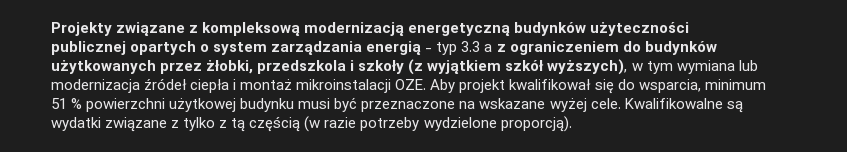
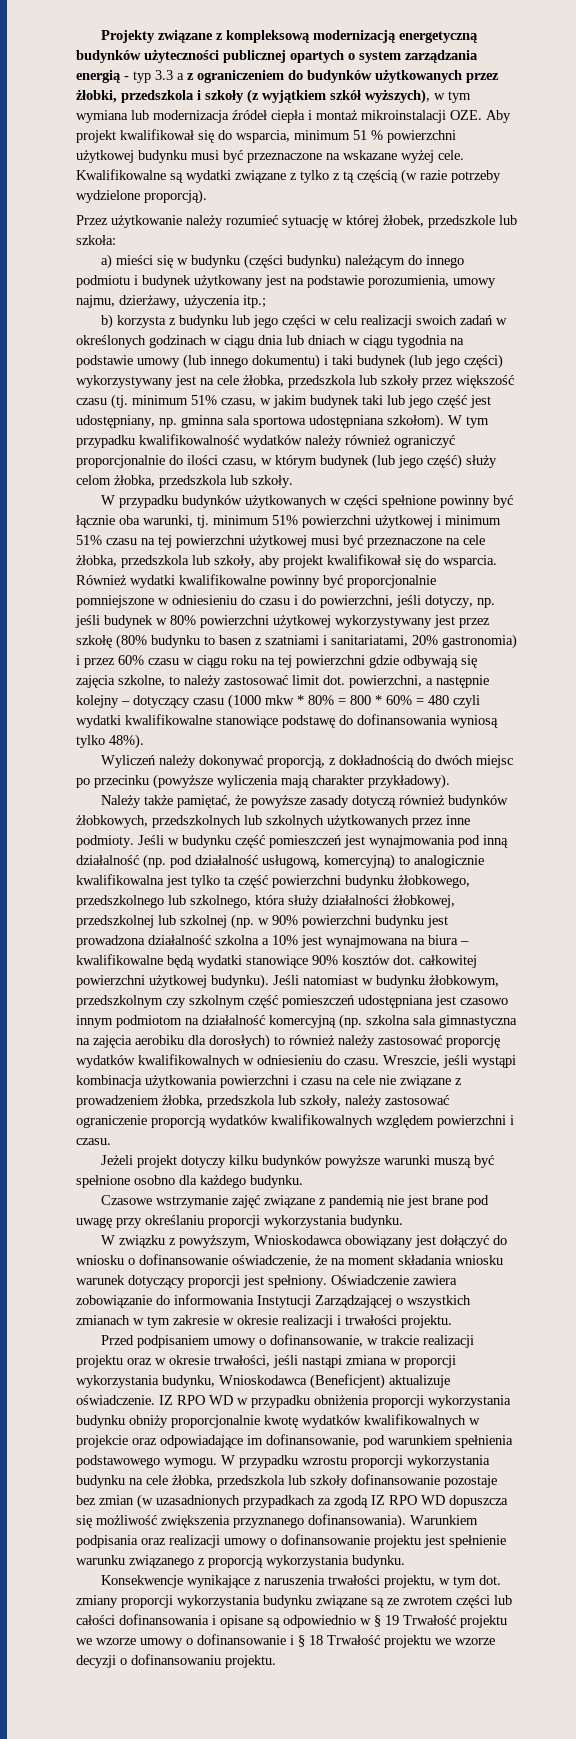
+ Przez użytkowanie należy rozumieć sytuację w której żłobek, przedszkole lub szkoła:
+ a) mieści się w budynku (części budynku) należącym do innego podmiotu i budynek użytkowany jest na podstawie porozumienia, umowy najmu, dzierżawy, użyczenia itp.;
+ b) korzysta z budynku lub jego części w celu realizacji swoich zadań w określonych godzinach w ciągu dnia lub dniach w ciągu tygodnia na podstawie umowy (lub innego dokumentu) i taki budynek (lub jego części) wykorzystywany jest na cele żłobka, przedszkola lub szkoły przez większość czasu (tj. minimum 51% czasu, w jakim budynek taki lub jego część jest udostępniany, np. gminna sala sportowa udostępniana szkołom). W tym przypadku kwalifikowalność wydatków należy również ograniczyć proporcjonalnie do ilości czasu, w którym budynek (lub jego część) służy celom żłobka, przedszkola lub szkoły.
+ W przypadku budynków użytkowanych w części spełnione powinny być łącznie oba warunki, tj. minimum 51% powierzchni użytkowej i minimum 51% czasu na tej powierzchni użytkowej musi być przeznaczone na cele żłobka, przedszkola lub szkoły, aby projekt kwalifikował się do wsparcia. Również wydatki kwalifikowalne powinny być proporcjonalnie pomniejszone w odniesieniu do czasu i do powierzchni, jeśli dotyczy, np. jeśli budynek w 80% powierzchni użytkowej wykorzystywany jest przez szkołę (80% budynku to basen z szatniami i sanitariatami, 20% gastronomia) i przez 60% czasu w ciągu roku na tej powierzchni gdzie odbywają się zajęcia szkolne, to należy zastosować limit dot. powierzchni, a następnie kolejny – dotyczący czasu (1000 mkw * 80% = 800 * 60% = 480 czyli wydatki kwalifikowalne stanowiące podstawę do dofinansowania wyniosą tylko 48%).
+ Wyliczeń należy dokonywać proporcją, z dokładnością do dwóch miejsc po przecinku (powyższe wyliczenia mają charakter przykładowy).
+ Należy także pamiętać, że powyższe zasady dotyczą również budynków żłobkowych, przedszkolnych lub szkolnych użytkowanych przez inne podmioty. Jeśli w budynku część pomieszczeń jest wynajmowania pod inną działalność (np. pod działalność usługową, komercyjną) to analogicznie kwalifikowalna jest tylko ta część powierzchni budynku żłobkowego, przedszkolnego lub szkolnego, która służy działalności żłobkowej, przedszkolnej lub szkolnej (np. w 90% powierzchni budynku jest prowadzona działalność szkolna a 10% jest wynajmowana na biura – kwalifikowalne będą wydatki stanowiące 90% kosztów dot. całkowitej powierzchni użytkowej budynku). Jeśli natomiast w budynku żłobkowym, przedszkolnym czy szkolnym część pomieszczeń udostępniana jest czasowo innym podmiotom na działalność komercyjną (np. szkolna sala gimnastyczna na zajęcia aerobiku dla dorosłych) to również należy zastosować proporcję wydatków kwalifikowalnych w odniesieniu do czasu. Wreszcie, jeśli wystąpi kombinacja użytkowania powierzchni i czasu na cele nie związane z prowadzeniem żłobka, przedszkola lub szkoły, należy zastosować ograniczenie proporcją wydatków kwalifikowalnych względem powierzchni i czasu.
+ Jeżeli projekt dotyczy kilku budynków powyższe warunki muszą być spełnione osobno dla każdego budynku.
+ Czasowe wstrzymanie zajęć związane z pandemią nie jest brane pod uwagę przy określaniu proporcji wykorzystania budynku.
+ W związku z powyższym, Wnioskodawca obowiązany jest dołączyć do wniosku o dofinansowanie oświadczenie, że na moment składania wniosku warunek dotyczący proporcji jest spełniony. Oświadczenie zawiera zobowiązanie do informowania Instytucji Zarządzającej o wszystkich zmianach w tym zakresie w okresie realizacji i trwałości projektu.
+ Przed podpisaniem umowy o dofinansowanie, w trakcie realizacji projektu oraz w okresie trwałości, jeśli nastąpi zmiana w proporcji wykorzystania budynku, Wnioskodawca (Beneficjent) aktualizuje oświadczenie. IZ RPO WD w przypadku obniżenia proporcji wykorzystania budynku obniży proporcjonalnie kwotę wydatków kwalifikowalnych w projekcie oraz odpowiadające im dofinansowanie, pod warunkiem spełnienia podstawowego wymogu. W przypadku wzrostu proporcji wykorzystania budynku na cele żłobka, przedszkola lub szkoły dofinansowanie pozostaje bez zmian (w uzasadnionych przypadkach za zgodą IZ RPO WD dopuszcza się możliwość zwiększenia przyznanego dofinansowania). Warunkiem podpisania oraz realizacji umowy o dofinansowanie projektu jest spełnienie warunku związanego z proporcją wykorzystania budynku.
+ Konsekwencje wynikające z naruszenia trwałości projektu, w tym dot. zmiany proporcji wykorzystania budynku związane są ze zwrotem części lub całości dofinansowania i opisane są odpowiednio w § 19 Trwałość projektu we wzorze umowy o dofinansowanie i § 18 Trwałość projektu we wzorze decyzji o dofinansowaniu projektu.

